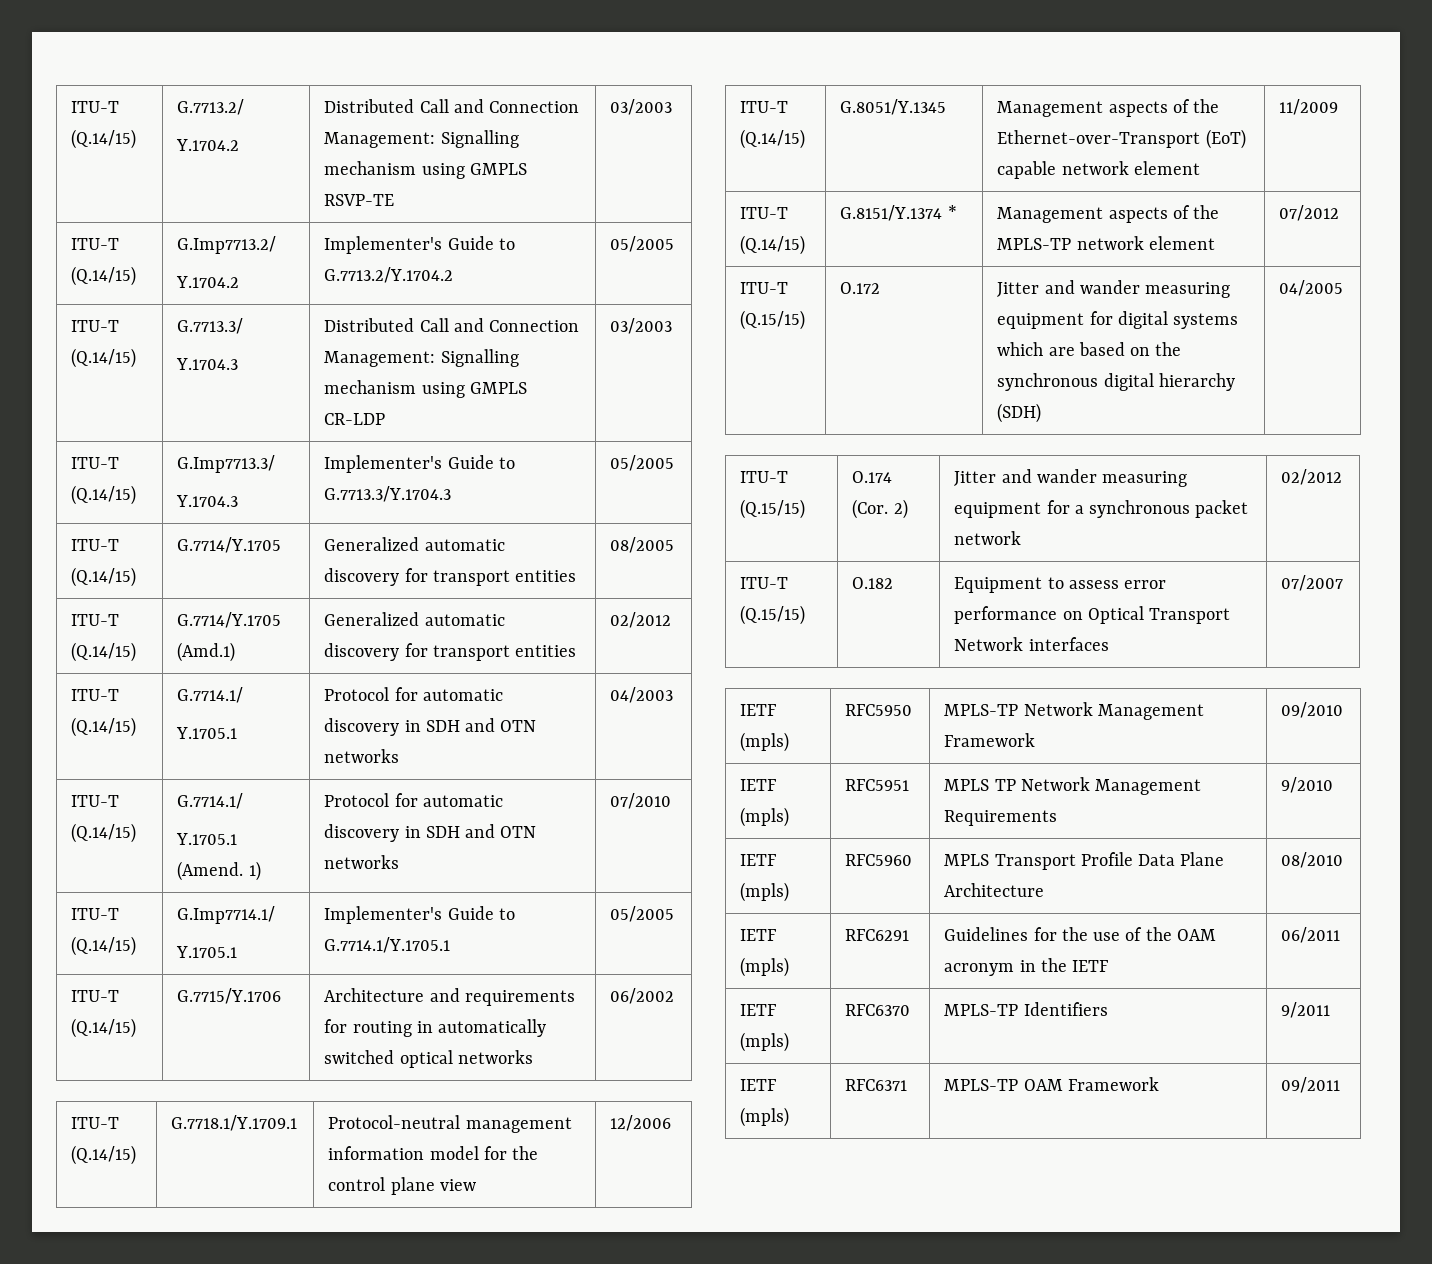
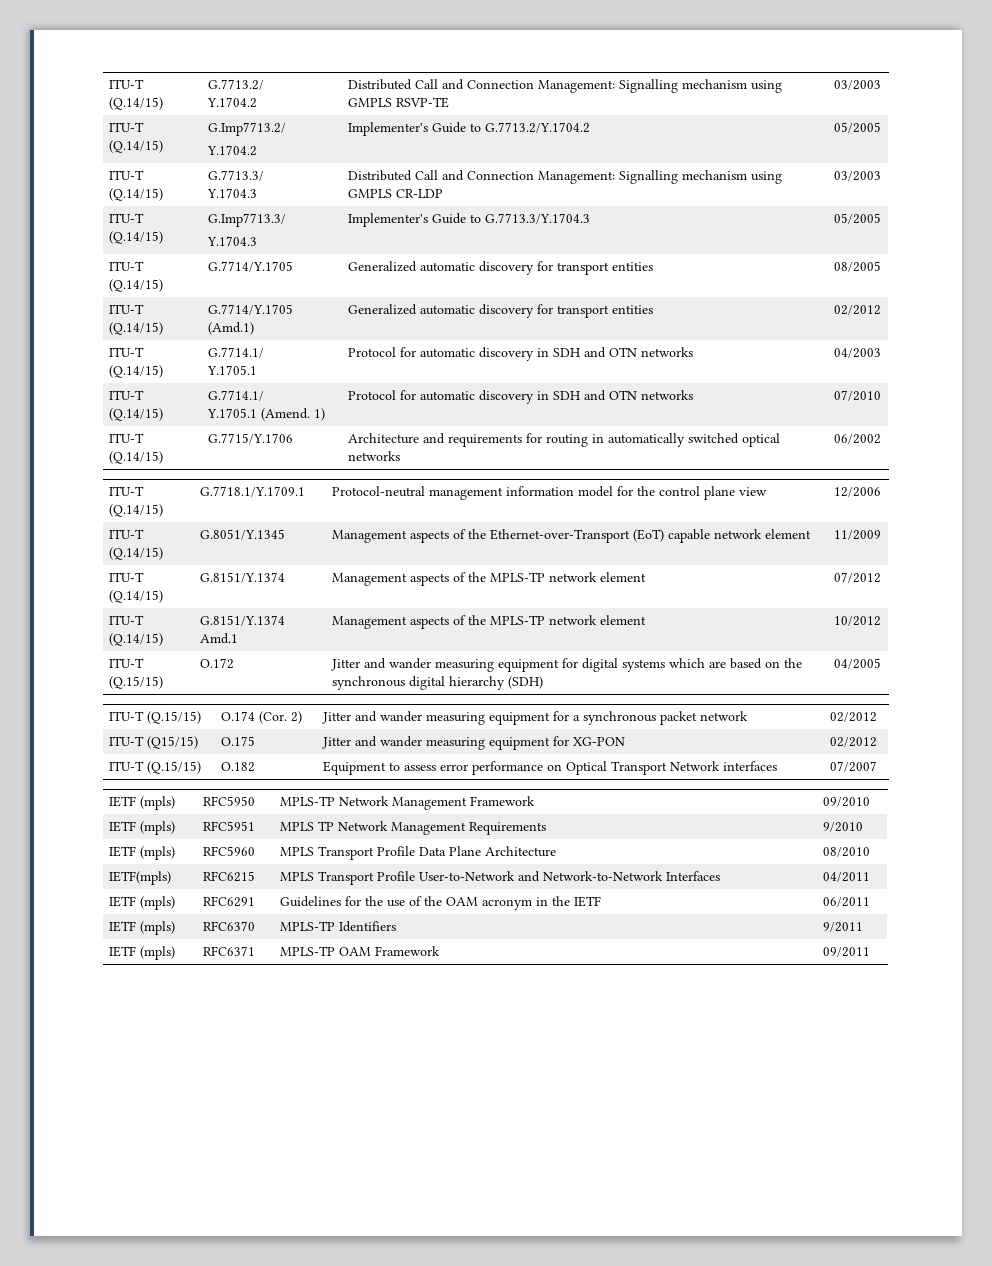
- ITU-T (Q.14/15) | G.Imp7714.1/
- Y.1705.1 | Implementer's Guide to G.7714.1/Y.1705.1 | 05/2005
- ITU-T (Q.14/15) | G.8151/Y.1374 * | Management aspects of the MPLS-TP network element | 07/2012
+ ITU-T (Q.14/15) | G.8151/Y.1374 | Management aspects of the MPLS-TP network element | 07/2012
+ ITU-T (Q.14/15) | G.8151/Y.1374 Amd.1 | Management aspects of the MPLS-TP network element | 10/2012
+ ITU-T (Q15/15) | O.175 | Jitter and wander measuring equipment for XG-PON | 02/2012
+ IETF(mpls) | RFC6215 | MPLS Transport Profile User-to-Network and Network-to-Network Interfaces | 04/2011

